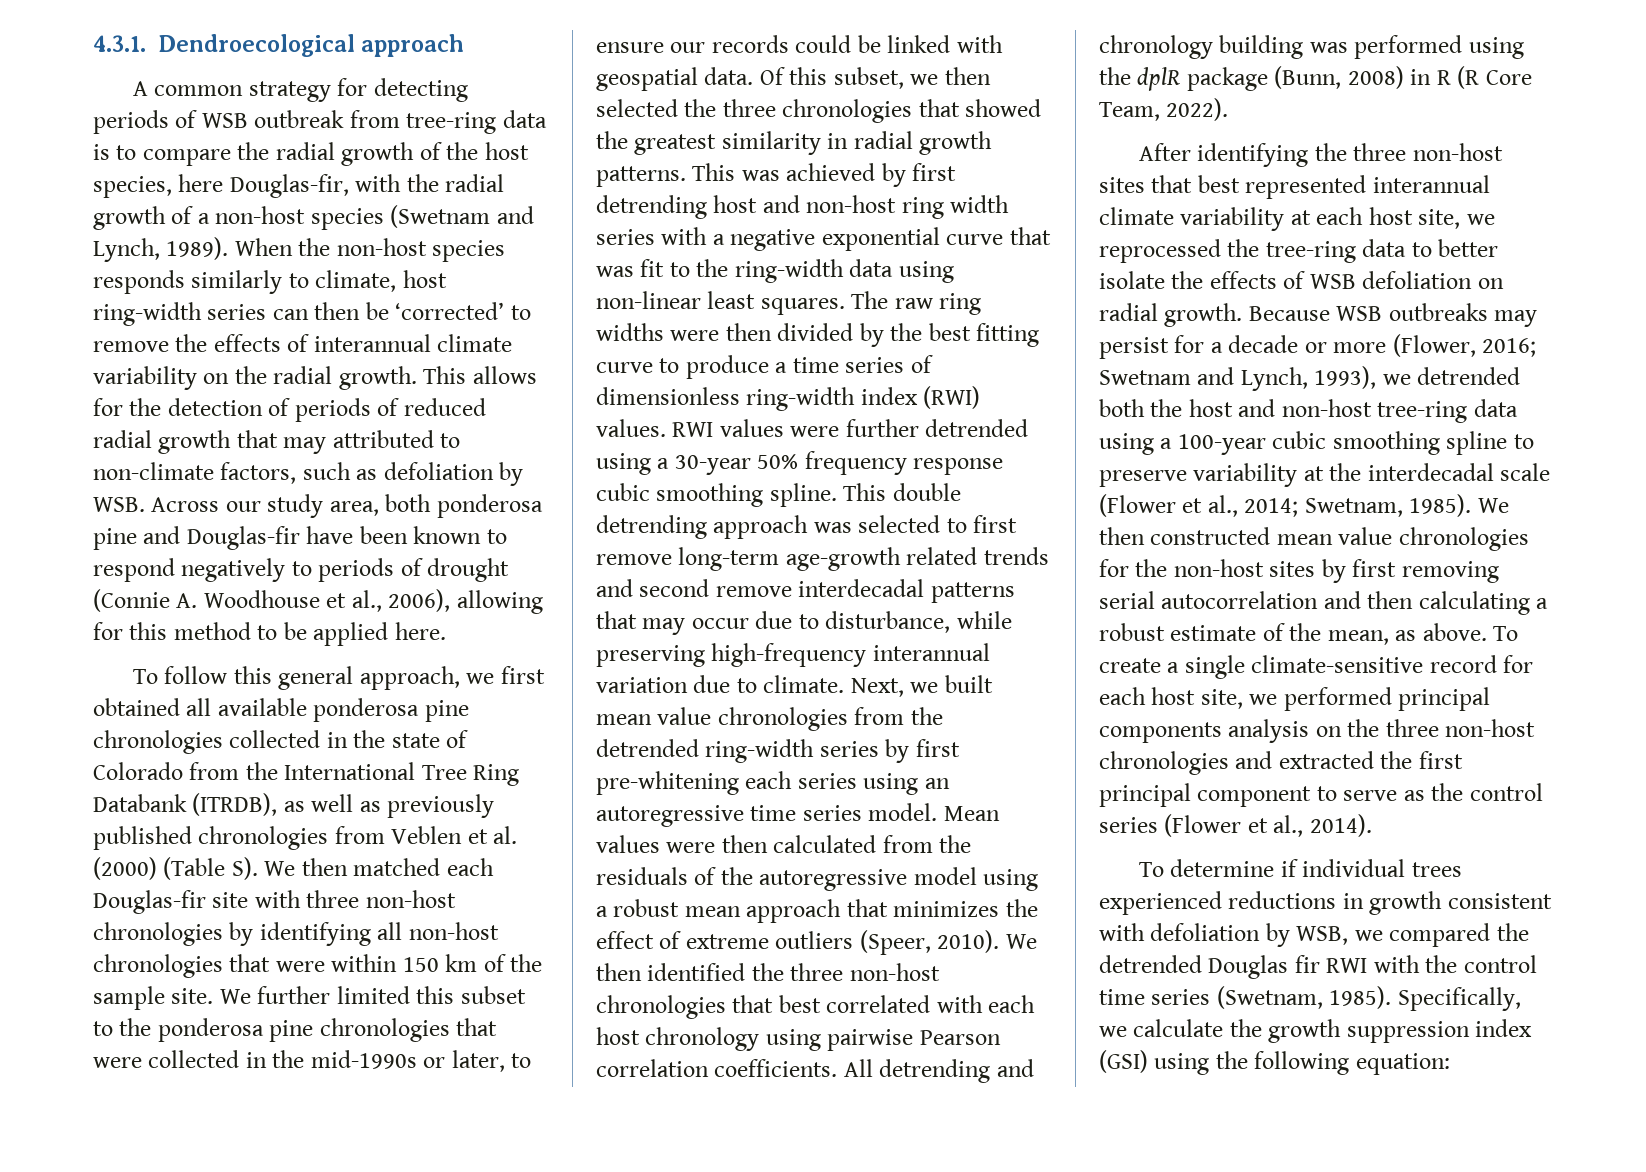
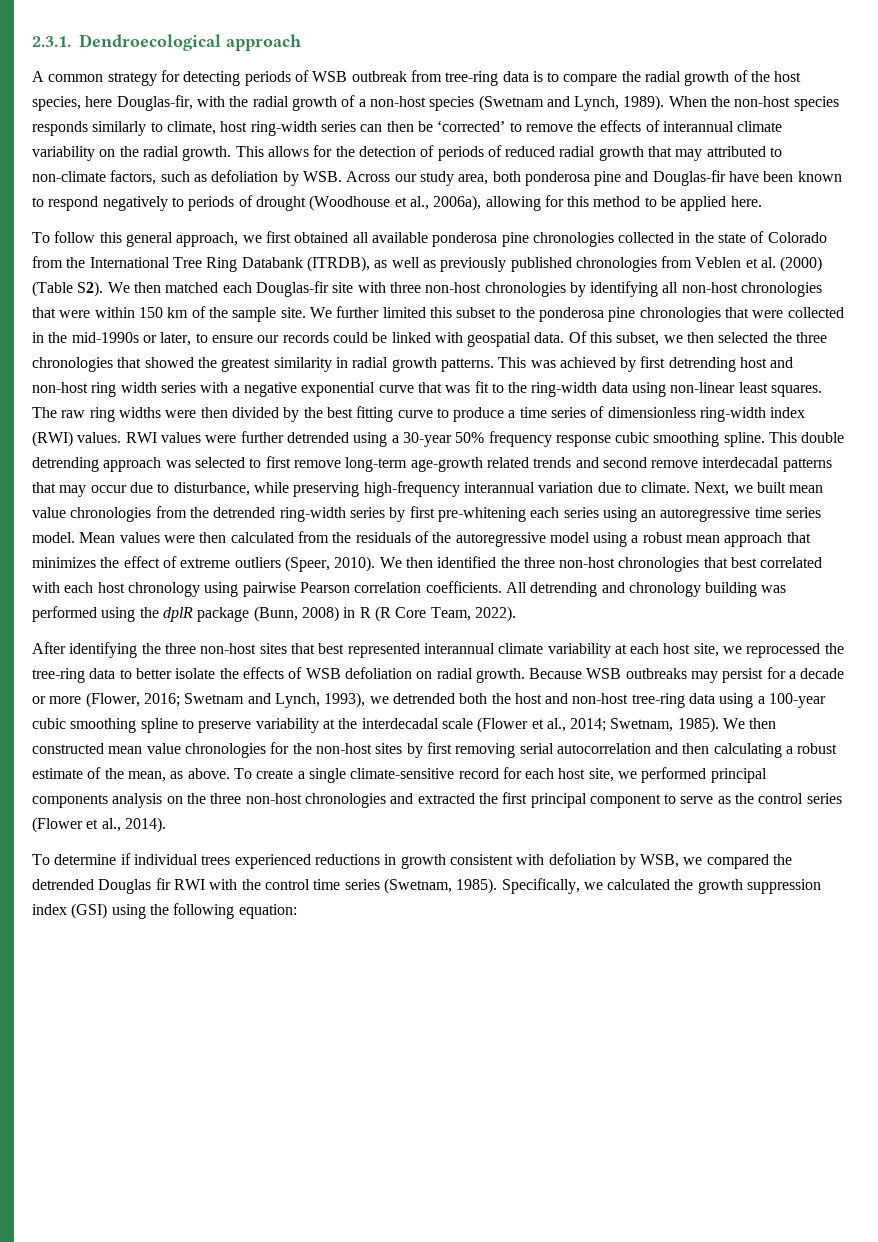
- 4.3.1. Dendroecological approach
+ 2.3.1. Dendroecological approach
- This allows for the detection of periods of reduced radial growth that may attributed to non-climate factors, such as defoliation by WSB. Across our study area, both ponderosa pine and Douglas-fir have been known to respond negatively to periods of drought (Connie A. Woodhouse et al., 2006), allowing for this method to be applied here.
+ This allows for the detection of periods of reduced radial growth that may attributed to non-climate factors, such as defoliation by WSB. Across our study area, both ponderosa pine and Douglas-fir have been known to respond negatively to periods of drought (Woodhouse et al., 2006a), allowing for this method to be applied here.
- To follow this general approach, we first obtained all available ponderosa pine chronologies collected in the state of Colorado from the International Tree Ring Databank (ITRDB), as well as previously published chronologies from Veblen et al. (2000) (Table S). We then matched each Douglas-fir site with three non-host chronologies by identifying all non-host chronologies that were within 150 km of the sample site.
+ To follow this general approach, we first obtained all available ponderosa pine chronologies collected in the state of Colorado from the International Tree Ring Databank (ITRDB), as well as previously published chronologies from Veblen et al. (2000) (Table S2). We then matched each Douglas-fir site with three non-host chronologies by identifying all non-host chronologies that were within 150 km of the sample site.
- Specifically, we calculate the growth suppression index (GSI) using the following equation:
+ Specifically, we calculated the growth suppression index (GSI) using the following equation:

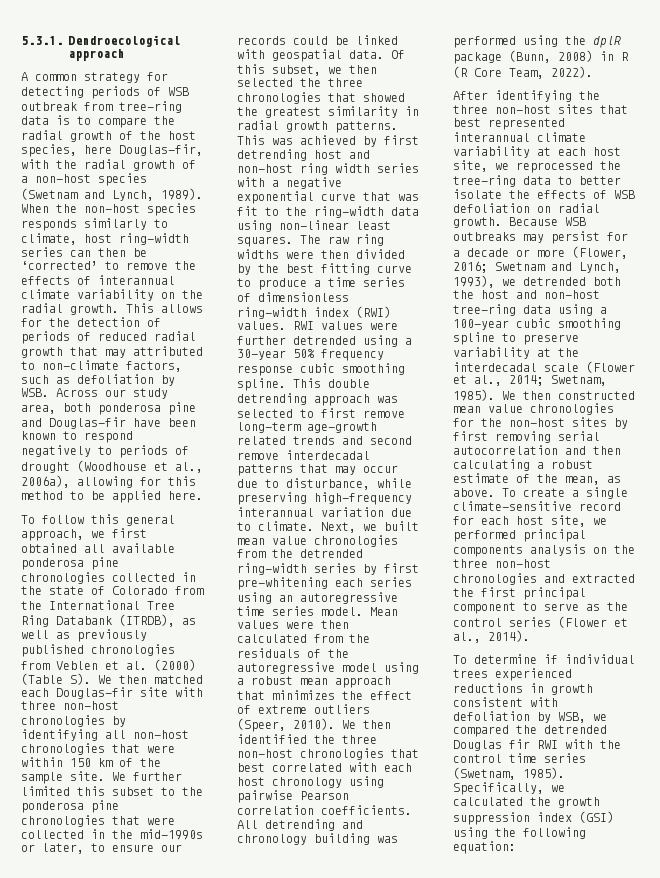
- 2.3.1. Dendroecological approach
+ 5.3.1. Dendroecological approach
- To follow this general approach, we first obtained all available ponderosa pine chronologies collected in the state of Colorado from the International Tree Ring Databank (ITRDB), as well as previously published chronologies from Veblen et al. (2000) (Table S2). We then matched each Douglas-fir site with three non-host chronologies by identifying all non-host chronologies that were within 150 km of the sample site.
+ To follow this general approach, we first obtained all available ponderosa pine chronologies collected in the state of Colorado from the International Tree Ring Databank (ITRDB), as well as previously published chronologies from Veblen et al. (2000) (Table S). We then matched each Douglas-fir site with three non-host chronologies by identifying all non-host chronologies that were within 150 km of the sample site.

